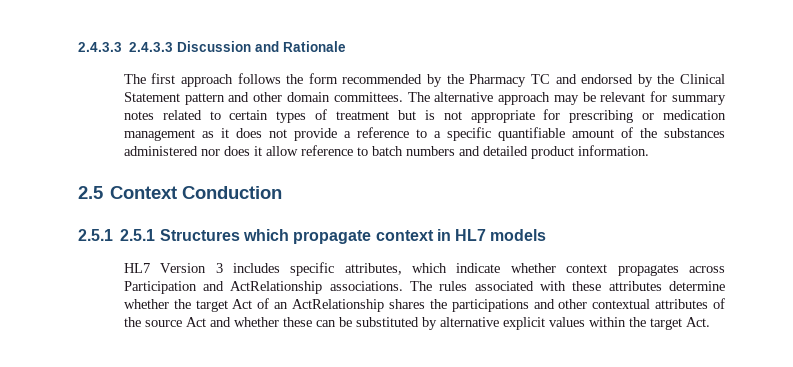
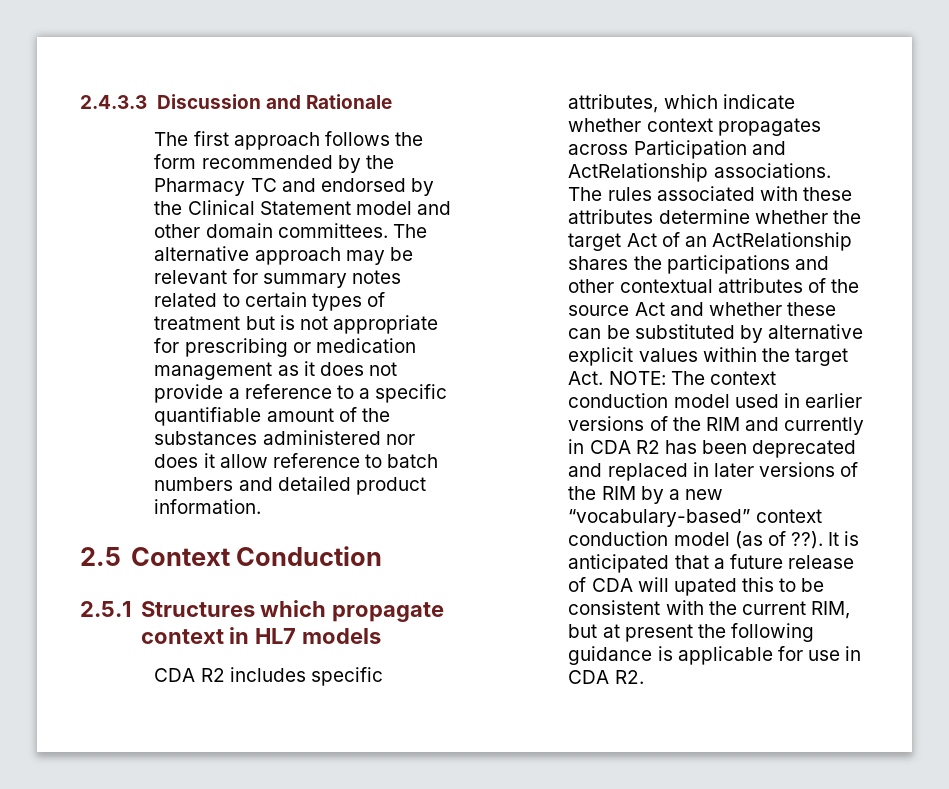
- 2.4.3.3 2.4.3.3 Discussion and Rationale
+ 2.4.3.3 Discussion and Rationale
- The first approach follows the form recommended by the Pharmacy TC and endorsed by the Clinical Statement pattern and other domain committees.
+ The first approach follows the form recommended by the Pharmacy TC and endorsed by the Clinical Statement model and other domain committees.
- 2.5.1 2.5.1 Structures which propagate context in HL7 models
+ 2.5.1 Structures which propagate context in HL7 models
- HL7 Version 3 includes specific attributes, which indicate whether context propagates across Participation and ActRelationship associations.
+ CDA R2 includes specific attributes, which indicate whether context propagates across Participation and ActRelationship associations.
- The rules associated with these attributes determine whether the target Act of an ActRelationship shares the participations and other contextual attributes of the source Act and whether these can be substituted by alternative explicit values within the target Act.
+ The rules associated with these attributes determine whether the target Act of an ActRelationship shares the participations and other contextual attributes of the source Act and whether these can be substituted by alternative explicit values within the target Act. NOTE: The context conduction model used in earlier versions of the RIM and currently in CDA R2 has been deprecated and replaced in later versions of the RIM by a new “vocabulary-based” context conduction model (as of ??). It is anticipated that a future release of CDA will upated this to be consistent with the current RIM, but at present the following guidance is applicable for use in CDA R2.

